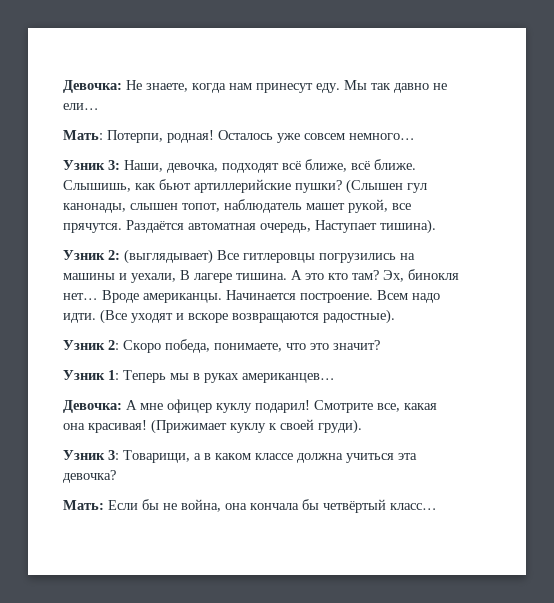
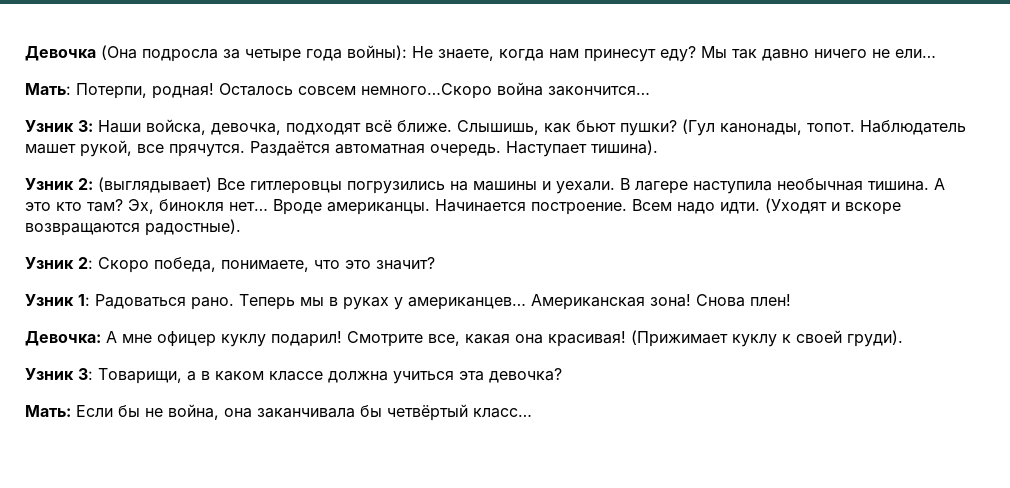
- Девочка: Не знаете, когда нам принесут еду.
+ Девочка (Она подросла за четыре года войны): Не знаете, когда нам принесут еду?
- Мы так давно не ели…
+ Мы так давно ничего не ели…
- Осталось уже совсем немного…
- Узник 3: Наши, девочка, подходят всё ближе, всё ближе.
+ Осталось совсем немного…Скоро война закончится…
+ Узник 3: Наши войска, девочка, подходят всё ближе.
- Слышишь, как бьют артиллерийские пушки? (Слышен гул канонады, слышен топот, наблюдатель машет рукой, все прячутся.
+ Слышишь, как бьют пушки? (Гул канонады, топот. Наблюдатель машет рукой, все прячутся.
- Раздаётся автоматная очередь, Наступает тишина).
+ Раздаётся автоматная очередь. Наступает тишина).
- Узник 2: (выглядывает) Все гитлеровцы погрузились на машины и уехали, В лагере тишина.
+ Узник 2: (выглядывает) Все гитлеровцы погрузились на машины и уехали. В лагере наступила необычная тишина.
- (Все уходят и вскоре возвращаются радостные).
+ (Уходят и вскоре возвращаются радостные).
- Узник 1: Теперь мы в руках американцев…
+ Узник 1: Радоваться рано. Теперь мы в руках у американцев… Американская зона! Снова плен!
- Мать: Если бы не война, она кончала бы четвёртый класс…
+ Мать: Если бы не война, она заканчивала бы четвёртый класс…

